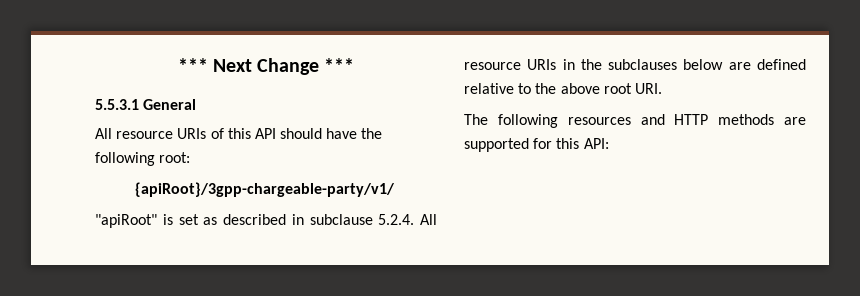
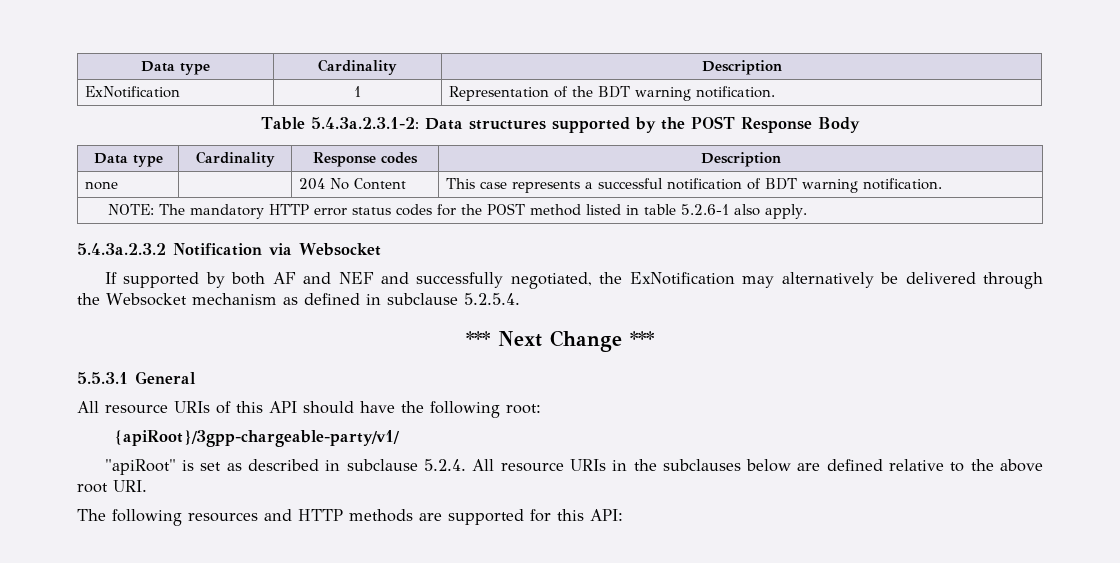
+ Data type | Cardinality | Description
+ ExNotification | 1 | Representation of the BDT warning notification.
+ Table 5.4.3a.2.3.1-2: Data structures supported by the POST Response Body
+ Data type | Cardinality | Response codes | Description
+ none | | 204 No Content | This case represents a successful notification of BDT warning notification.
+ NOTE: The mandatory HTTP error status codes for the POST method listed in table 5.2.6-1 also apply.
+ 5.4.3a.2.3.2 Notification via Websocket
+ If supported by both AF and NEF and successfully negotiated, the ExNotification may alternatively be delivered through the Websocket mechanism as defined in subclause 5.2.5.4.

